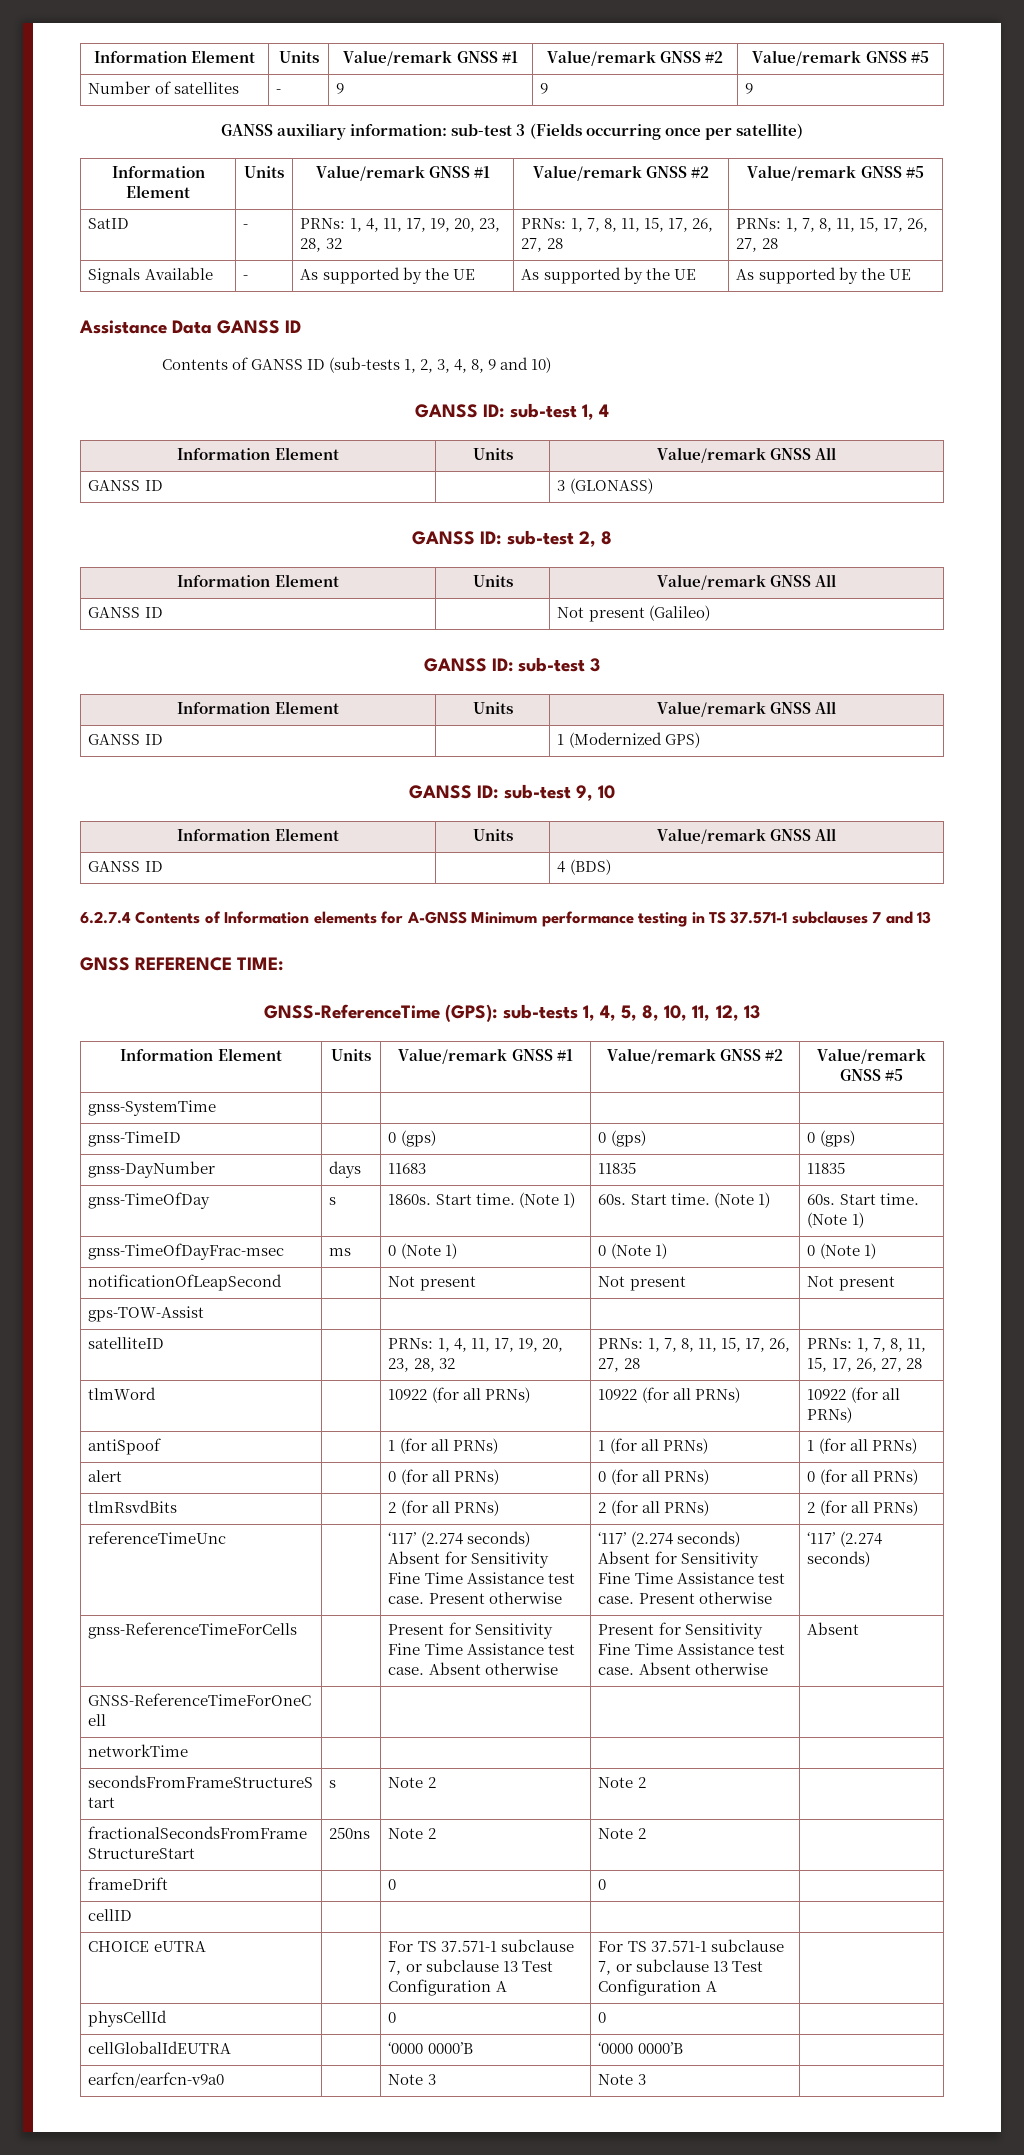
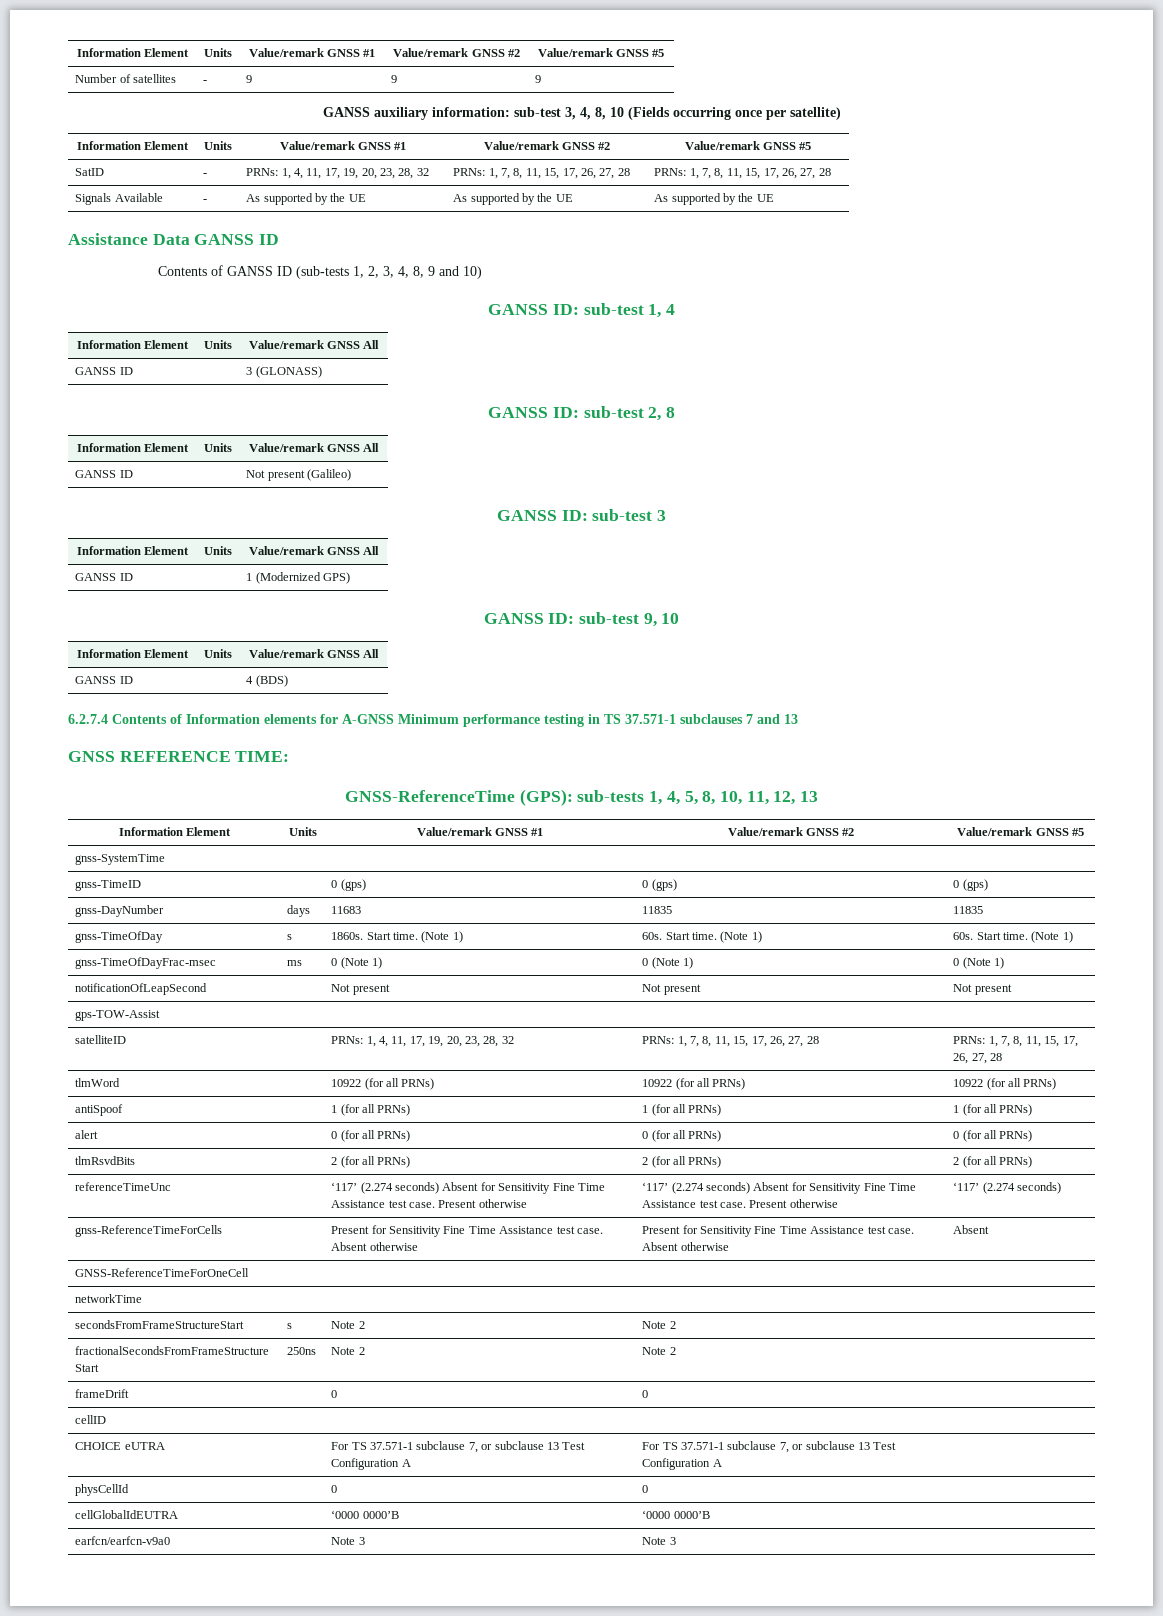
- GANSS auxiliary information: sub-test 3 (Fields occurring once per satellite)
+ GANSS auxiliary information: sub-test 3, 4, 8, 10 (Fields occurring once per satellite)

